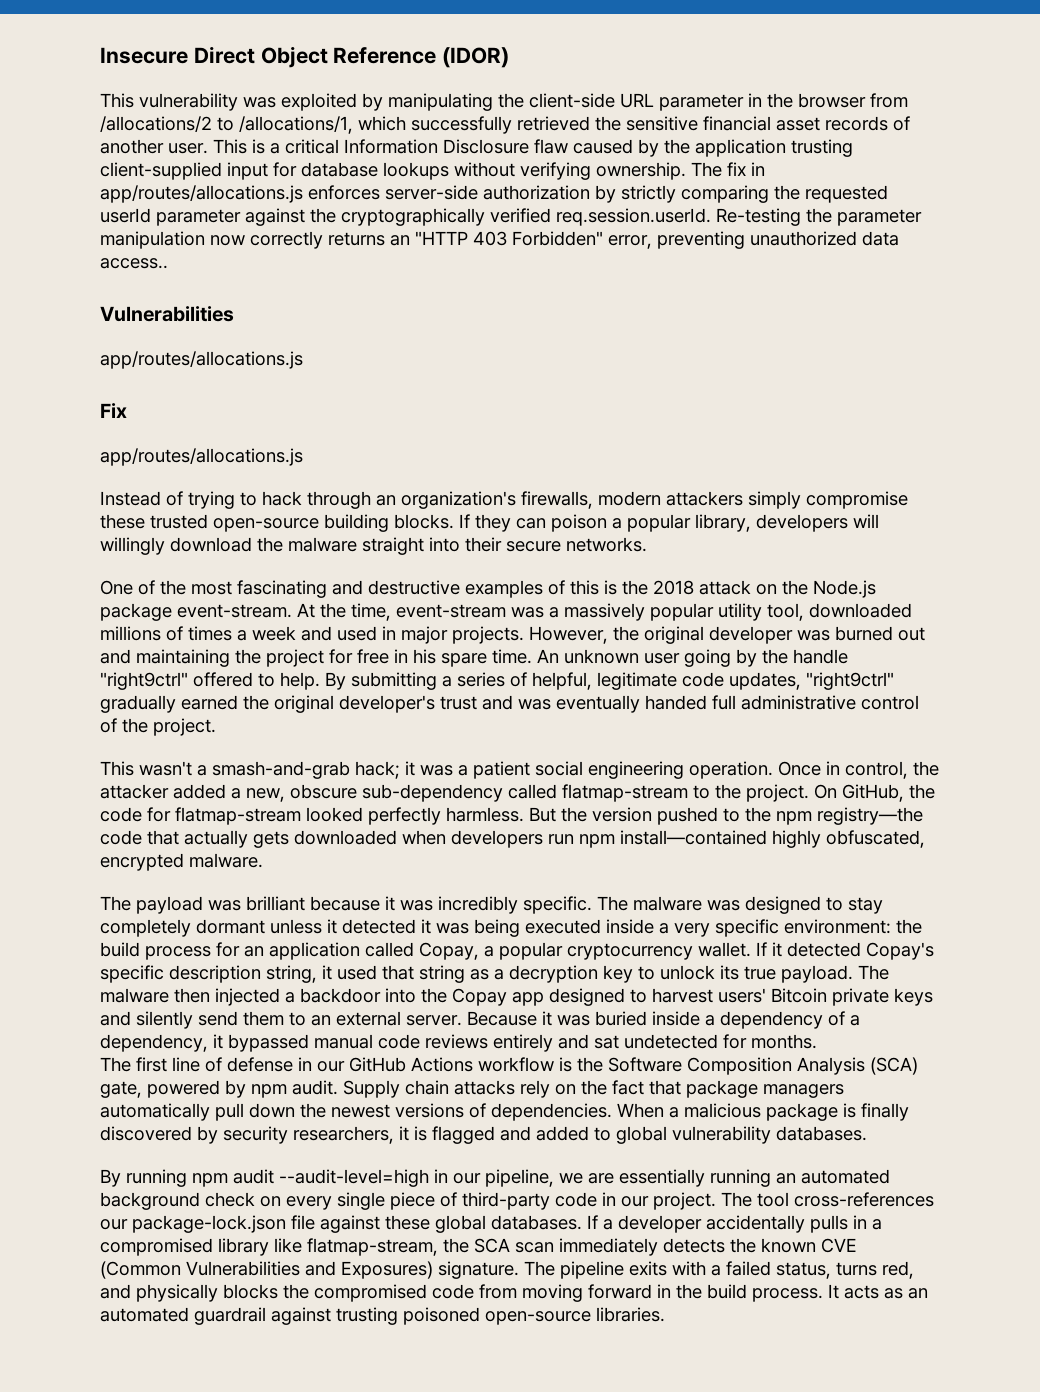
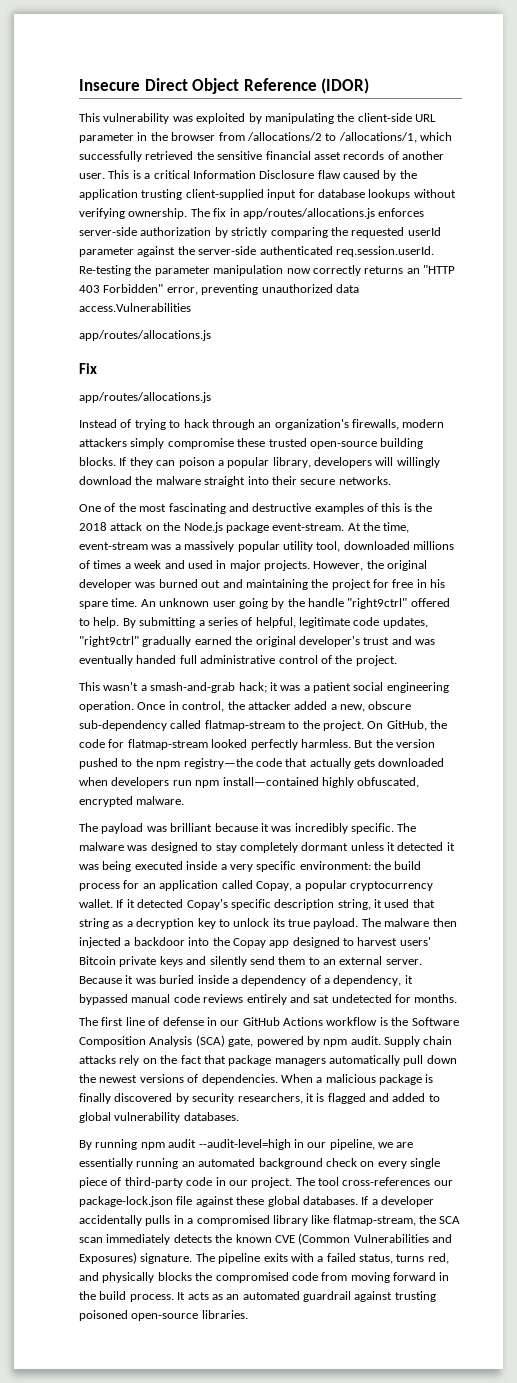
- The fix in app/routes/allocations.js enforces server-side authorization by strictly comparing the requested userId parameter against the cryptographically verified req.session.userId. Re-testing the parameter manipulation now correctly returns an "HTTP 403 Forbidden" error, preventing unauthorized data access..
- Vulnerabilities
+ The fix in app/routes/allocations.js enforces server-side authorization by strictly comparing the requested userId parameter against the server-side authenticated req.session.userId. Re-testing the parameter manipulation now correctly returns an "HTTP 403 Forbidden" error, preventing unauthorized data access.Vulnerabilities

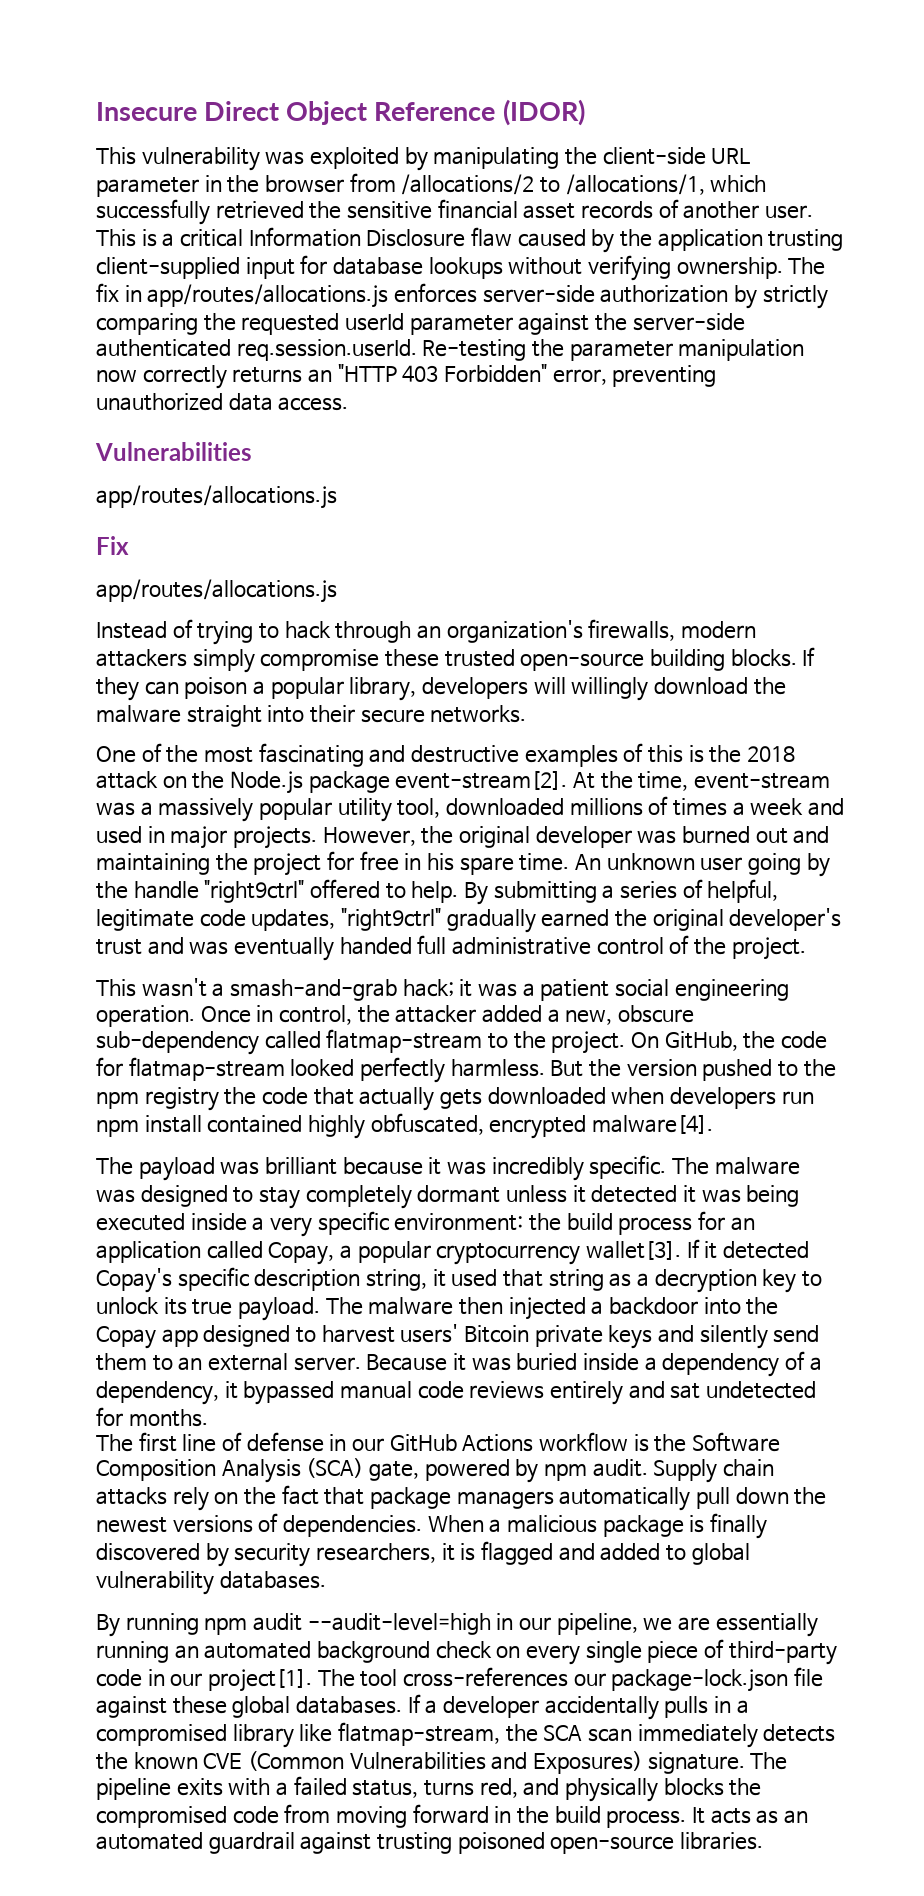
- The fix in app/routes/allocations.js enforces server-side authorization by strictly comparing the requested userId parameter against the server-side authenticated req.session.userId. Re-testing the parameter manipulation now correctly returns an "HTTP 403 Forbidden" error, preventing unauthorized data access.Vulnerabilities
+ The fix in app/routes/allocations.js enforces server-side authorization by strictly comparing the requested userId parameter against the server-side authenticated req.session.userId. Re-testing the parameter manipulation now correctly returns an "HTTP 403 Forbidden" error, preventing unauthorized data access.
+ Vulnerabilities
- One of the most fascinating and destructive examples of this is the 2018 attack on the Node.js package event-stream.
+ One of the most fascinating and destructive examples of this is the 2018 attack on the Node.js package event-stream[2].
- But the version pushed to the npm registry—the code that actually gets downloaded when developers run npm install—contained highly obfuscated, encrypted malware.
+ But the version pushed to the npm registry the code that actually gets downloaded when developers run npm install contained highly obfuscated, encrypted malware[4].
- The malware was designed to stay completely dormant unless it detected it was being executed inside a very specific environment: the build process for an application called Copay, a popular cryptocurrency wallet.
+ The malware was designed to stay completely dormant unless it detected it was being executed inside a very specific environment: the build process for an application called Copay, a popular cryptocurrency wallet[3].
- By running npm audit --audit-level=high in our pipeline, we are essentially running an automated background check on every single piece of third-party code in our project.
+ By running npm audit --audit-level=high in our pipeline, we are essentially running an automated background check on every single piece of third-party code in our project[1].

